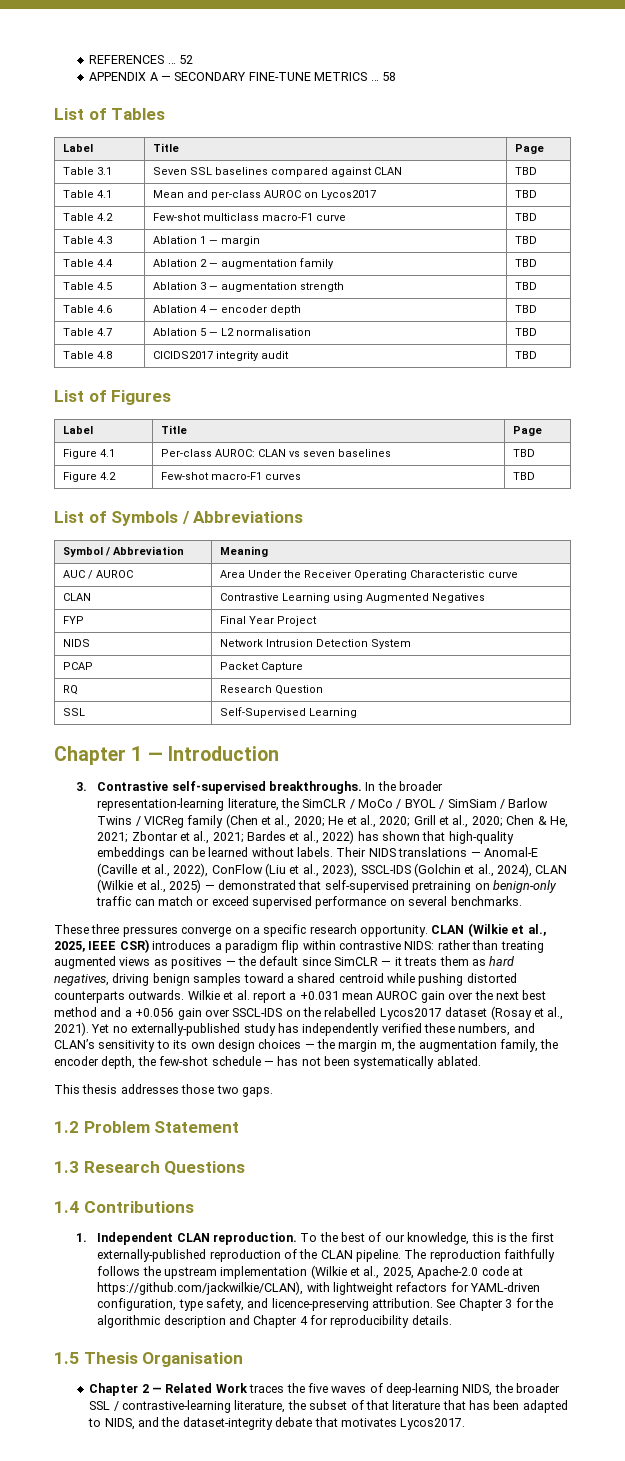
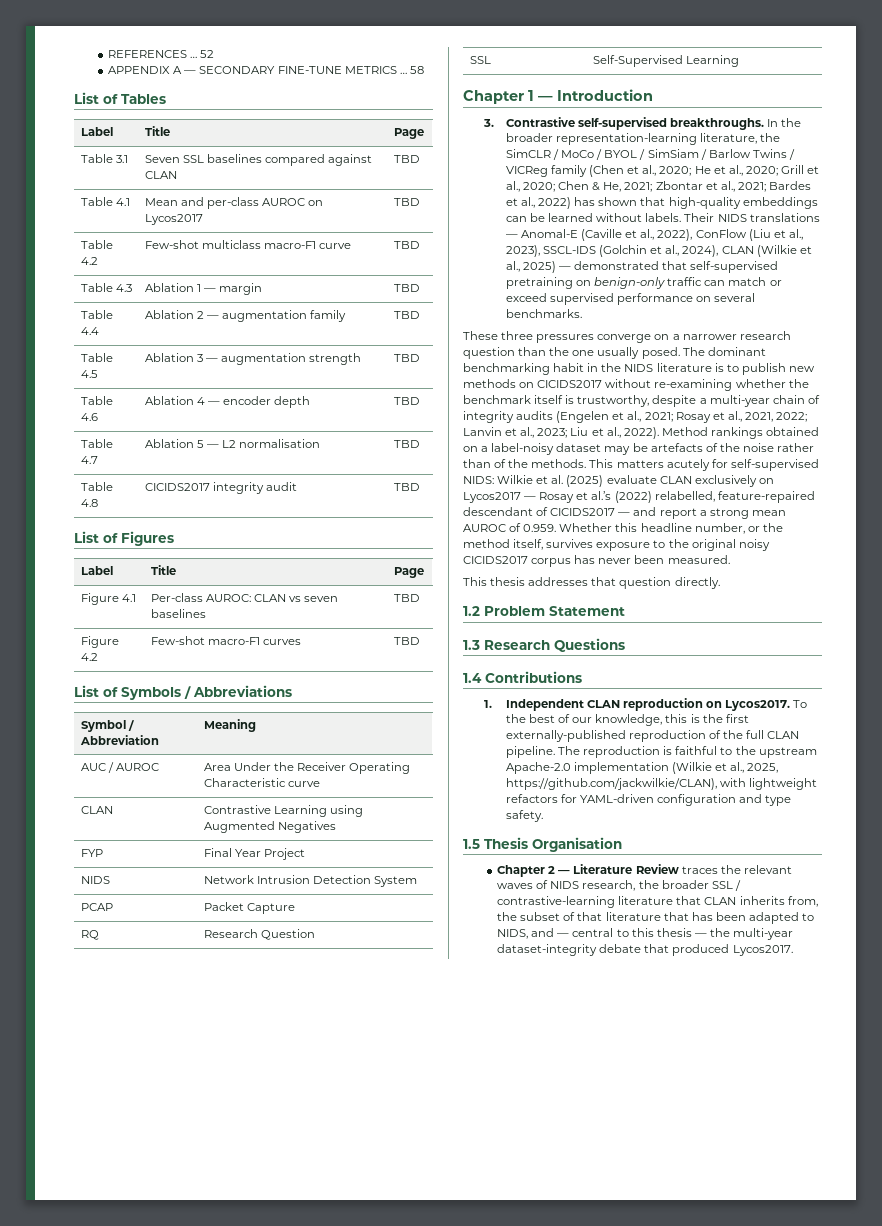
- These three pressures converge on a specific research opportunity. CLAN (Wilkie et al., 2025, IEEE CSR) introduces a paradigm flip within contrastive NIDS: rather than treating augmented views as positives — the default since SimCLR — it treats them as hard negatives, driving benign samples toward a shared centroid while pushing distorted counterparts outwards. Wilkie et al. report a +0.031 mean AUROC gain over the next best method and a +0.056 gain over SSCL-IDS on the relabelled Lycos2017 dataset (Rosay et al., 2021). Yet no externally-published study has independently verified these numbers, and CLAN’s sensitivity to its own design choices — the margin m, the augmentation family, the encoder depth, the few-shot schedule — has not been systematically ablated.
+ These three pressures converge on a narrower research question than the one usually posed. The dominant benchmarking habit in the NIDS literature is to publish new methods on CICIDS2017 without re-examining whether the benchmark itself is trustworthy, despite a multi-year chain of integrity audits (Engelen et al., 2021; Rosay et al., 2021, 2022; Lanvin et al., 2023; Liu et al., 2022). Method rankings obtained on a label-noisy dataset may be artefacts of the noise rather than of the methods. This matters acutely for self-supervised NIDS: Wilkie et al. (2025) evaluate CLAN exclusively on Lycos2017 — Rosay et al.’s (2022) relabelled, feature-repaired descendant of CICIDS2017 — and report a strong mean AUROC of 0.959. Whether this headline number, or the method itself, survives exposure to the original noisy CICIDS2017 corpus has never been measured.
- This thesis addresses those two gaps.
+ This thesis addresses that question directly.
- 1. Independent CLAN reproduction.
+ 1. Independent CLAN reproduction on Lycos2017.
- To the best of our knowledge, this is the first externally-published reproduction of the CLAN pipeline.
+ To the best of our knowledge, this is the first externally-published reproduction of the full CLAN pipeline.
- The reproduction faithfully follows the upstream implementation (Wilkie et al., 2025, Apache-2.0 code at https://github.com/jackwilkie/CLAN), with lightweight refactors for YAML-driven configuration, type safety, and licence-preserving attribution. See Chapter 3 for the algorithmic description and Chapter 4 for reproducibility details.
+ The reproduction is faithful to the upstream Apache-2.0 implementation (Wilkie et al., 2025, https://github.com/jackwilkie/CLAN), with lightweight refactors for YAML-driven configuration and type safety.
- Chapter 2 — Related Work traces the five waves of deep-learning NIDS, the broader SSL / contrastive-learning literature, the subset of that literature that has been adapted to NIDS, and the dataset-integrity debate that motivates Lycos2017.
+ Chapter 2 — Literature Review traces the relevant waves of NIDS research, the broader SSL / contrastive-learning literature that CLAN inherits from, the subset of that literature that has been adapted to NIDS, and — central to this thesis — the multi-year dataset-integrity debate that produced Lycos2017.

